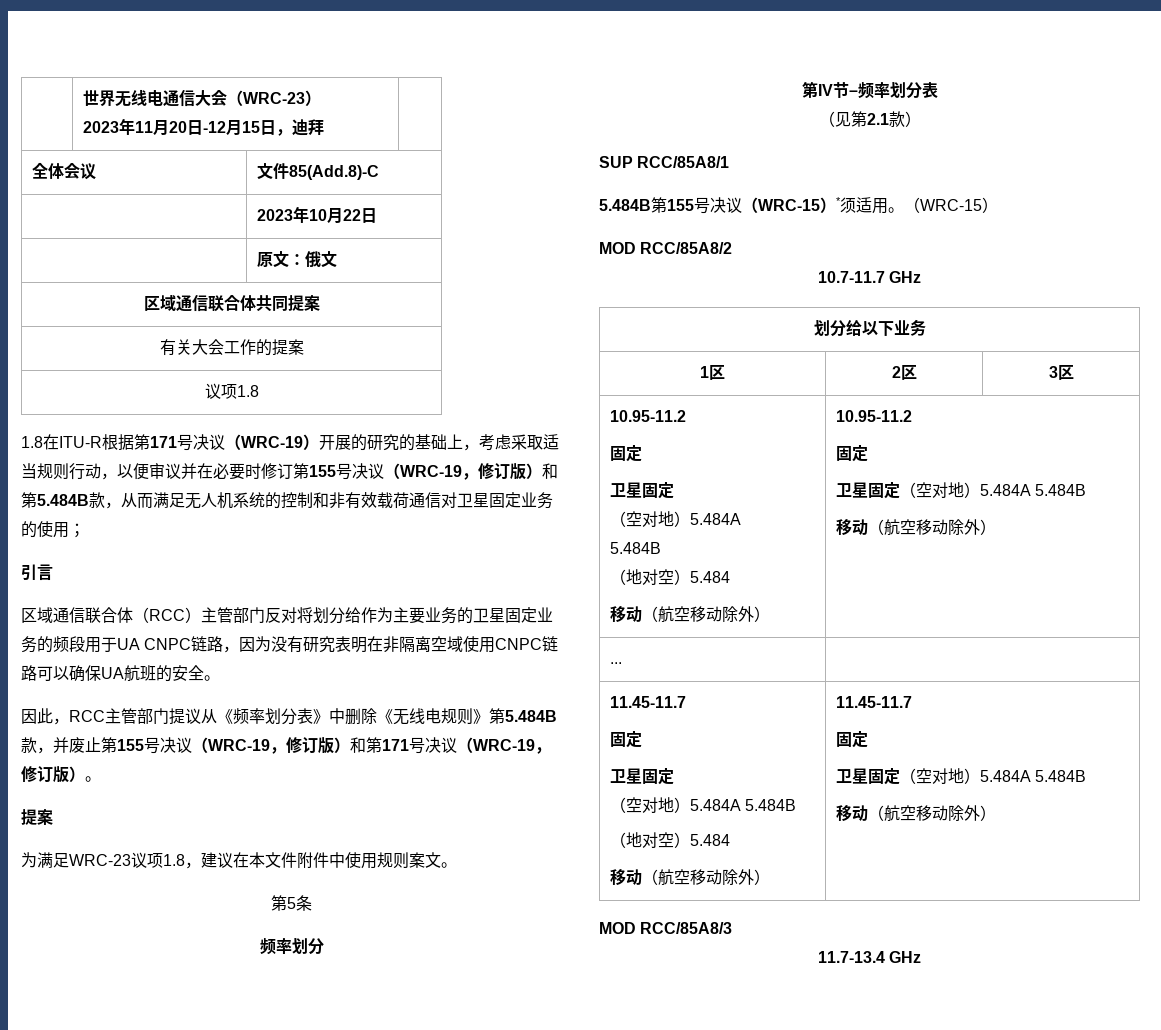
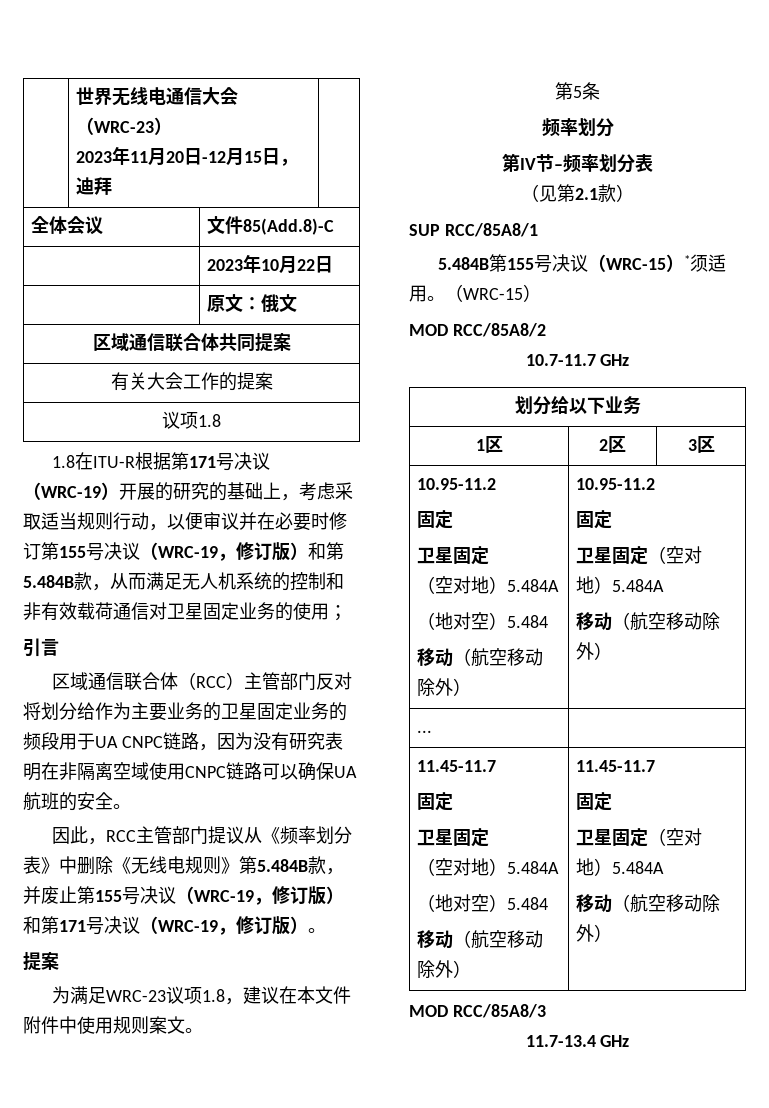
  1区 | 2区 | 3区
  10.95-11.2
  固定
  卫星固定
  （空对地）5.484A
- 5.484B
  （地对空）5.484
  移动（航空移动除外） | 10.95-11.2
  固定
- 卫星固定（空对地）5.484A 5.484B
+ 卫星固定（空对地）5.484A
  ... |
  11.45-11.7
  固定
  卫星固定
- （空对地）5.484A 5.484B
+ （空对地）5.484A
  （地对空）5.484
  移动（航空移动除外） | 11.45-11.7
  固定
- 卫星固定（空对地）5.484A 5.484B
+ 卫星固定（空对地）5.484A

